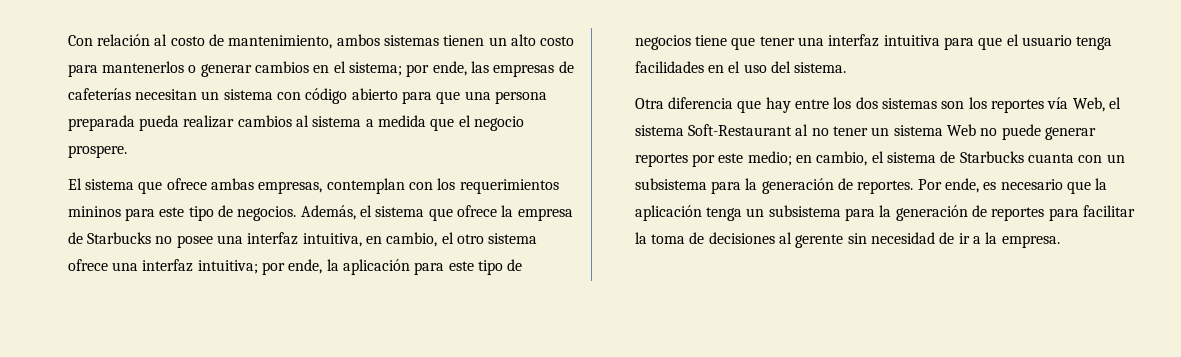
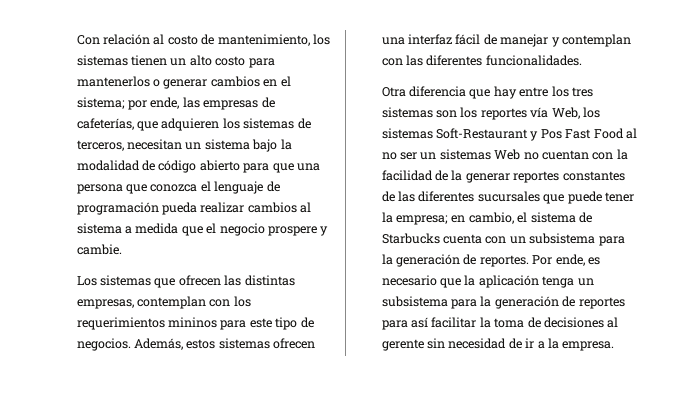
- Con relación al costo de mantenimiento, ambos sistemas tienen un alto costo para mantenerlos o generar cambios en el sistema; por ende, las empresas de cafeterías necesitan un sistema con código abierto para que una persona preparada pueda realizar cambios al sistema a medida que el negocio prospere.
- El sistema que ofrece ambas empresas, contemplan con los requerimientos mininos para este tipo de negocios.
+ Con relación al costo de mantenimiento, los sistemas tienen un alto costo para mantenerlos o generar cambios en el sistema; por ende, las empresas de cafeterías, que adquieren los sistemas de terceros, necesitan un sistema bajo la modalidad de código abierto para que una persona que conozca el lenguaje de programación pueda realizar cambios al sistema a medida que el negocio prospere y cambie.
+ Los sistemas que ofrecen las distintas empresas, contemplan con los requerimientos mininos para este tipo de negocios.
- Además, el sistema que ofrece la empresa de Starbucks no posee una interfaz intuitiva, en cambio, el otro sistema ofrece una interfaz intuitiva; por ende, la aplicación para este tipo de negocios tiene que tener una interfaz intuitiva para que el usuario tenga facilidades en el uso del sistema.
+ Además, estos sistemas ofrecen una interfaz fácil de manejar y contemplan con las diferentes funcionalidades.
- Otra diferencia que hay entre los dos sistemas son los reportes vía Web, el sistema Soft-Restaurant al no tener un sistema Web no puede generar reportes por este medio; en cambio, el sistema de Starbucks cuanta con un subsistema para la generación de reportes.
+ Otra diferencia que hay entre los tres sistemas son los reportes vía Web, los sistemas Soft-Restaurant y Pos Fast Food al no ser un sistemas Web no cuentan con la facilidad de la generar reportes constantes de las diferentes sucursales que puede tener la empresa; en cambio, el sistema de Starbucks cuenta con un subsistema para la generación de reportes.
- Por ende, es necesario que la aplicación tenga un subsistema para la generación de reportes para facilitar la toma de decisiones al gerente sin necesidad de ir a la empresa.
+ Por ende, es necesario que la aplicación tenga un subsistema para la generación de reportes para así facilitar la toma de decisiones al gerente sin necesidad de ir a la empresa.

